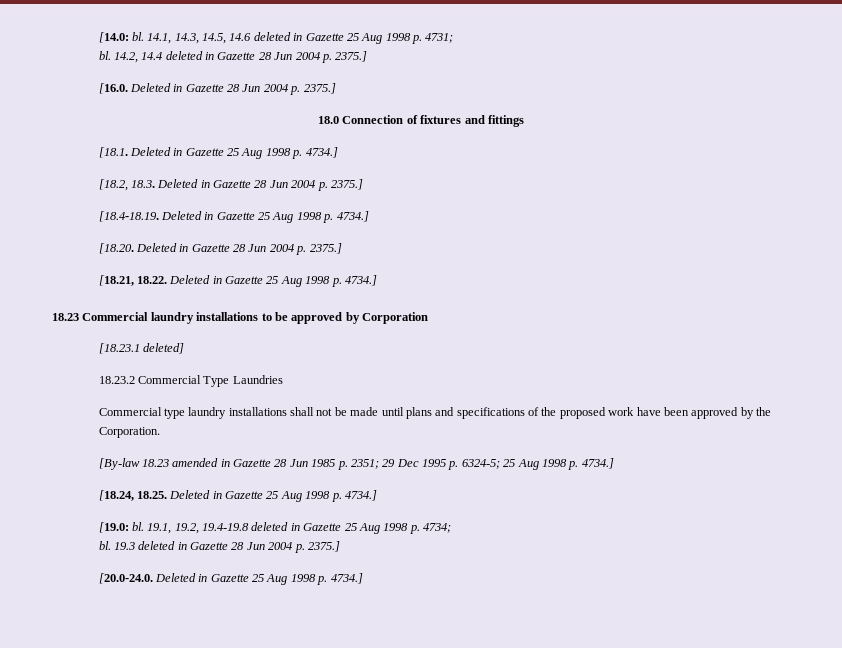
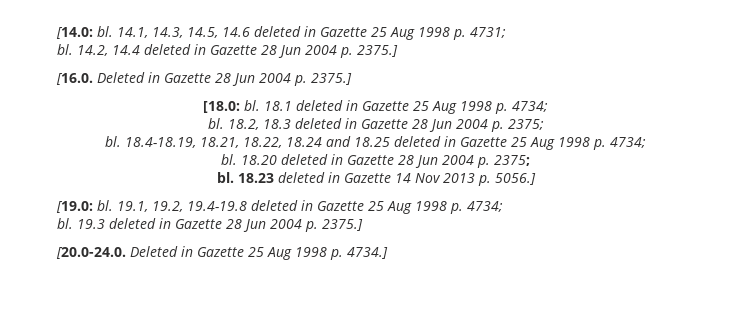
- 18.0 Connection of fixtures and fittings
- [18.1. Deleted in Gazette 25 Aug 1998 p. 4734.]
- [18.2, 18.3. Deleted in Gazette 28 Jun 2004 p. 2375.]
- [18.4-18.19. Deleted in Gazette 25 Aug 1998 p. 4734.]
- [18.20. Deleted in Gazette 28 Jun 2004 p. 2375.]
- [18.21, 18.22. Deleted in Gazette 25 Aug 1998 p. 4734.]
- 18.23 Commercial laundry installations to be approved by Corporation
- [18.23.1 deleted]
- 18.23.2 Commercial Type Laundries
- Commercial type laundry installations shall not be made until plans and specifications of the proposed work have been approved by the Corporation.
- [By-law 18.23 amended in Gazette 28 Jun 1985 p. 2351; 29 Dec 1995 p. 6324-5; 25 Aug 1998 p. 4734.]
- [18.24, 18.25. Deleted in Gazette 25 Aug 1998 p. 4734.]
+ [18.0: bl. 18.1 deleted in Gazette 25 Aug 1998 p. 4734;
+ bl. 18.2, 18.3 deleted in Gazette 28 Jun 2004 p. 2375;
+ bl. 18.4-18.19, 18.21, 18.22, 18.24 and 18.25 deleted in Gazette 25 Aug 1998 p. 4734;
+ bl. 18.20 deleted in Gazette 28 Jun 2004 p. 2375;
+ bl. 18.23 deleted in Gazette 14 Nov 2013 p. 5056.]

